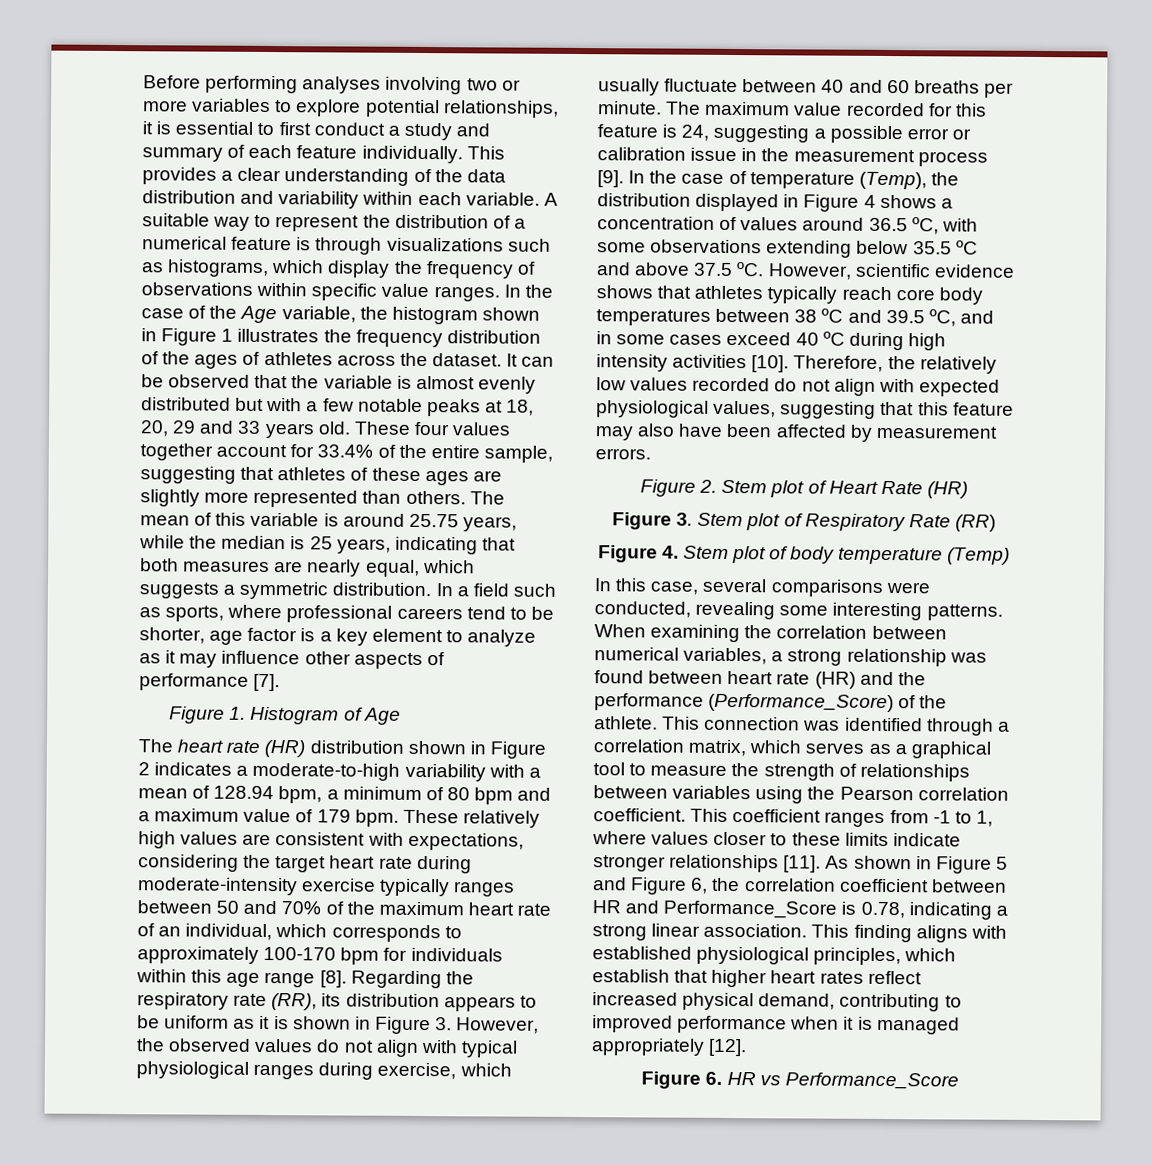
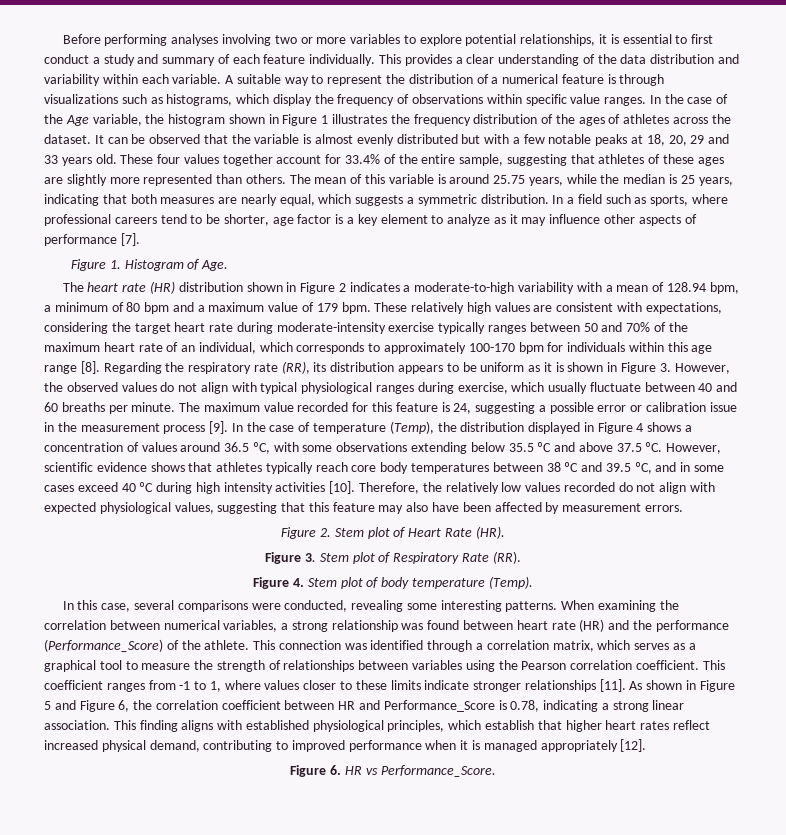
- Figure 1. Histogram of Age
+ Figure 1. Histogram of Age.
- Figure 2. Stem plot of Heart Rate (HR)
+ Figure 2. Stem plot of Heart Rate (HR).
- Figure 3. Stem plot of Respiratory Rate (RR)
+ Figure 3. Stem plot of Respiratory Rate (RR).
- Figure 4. Stem plot of body temperature (Temp)
+ Figure 4. Stem plot of body temperature (Temp).
- Figure 6. HR vs Performance_Score
+ Figure 6. HR vs Performance_Score.

